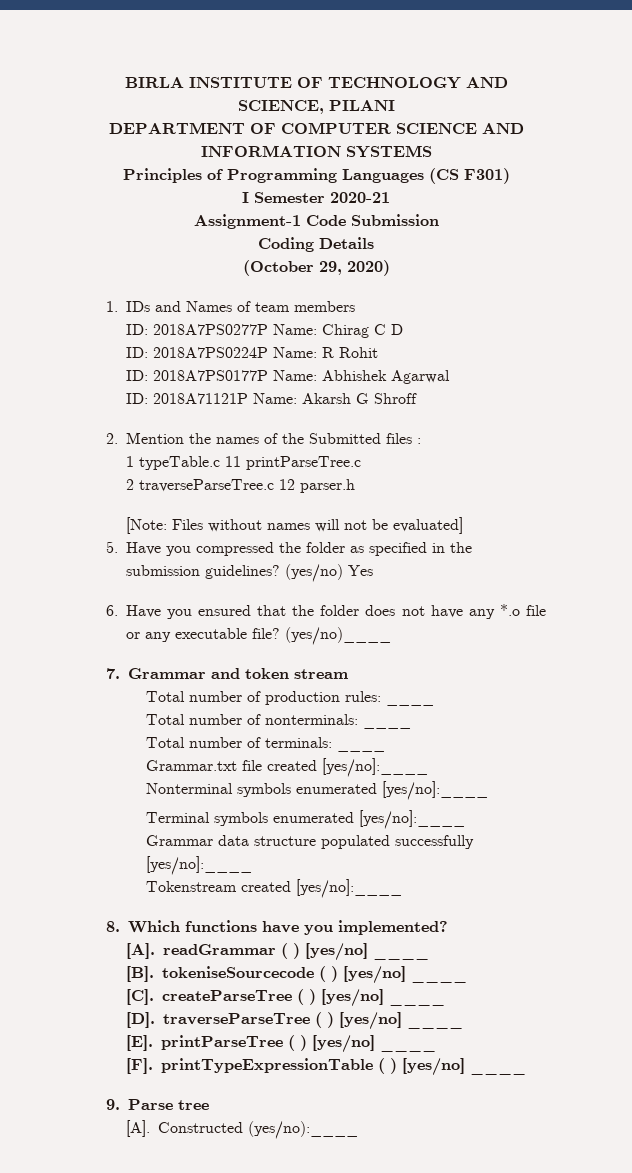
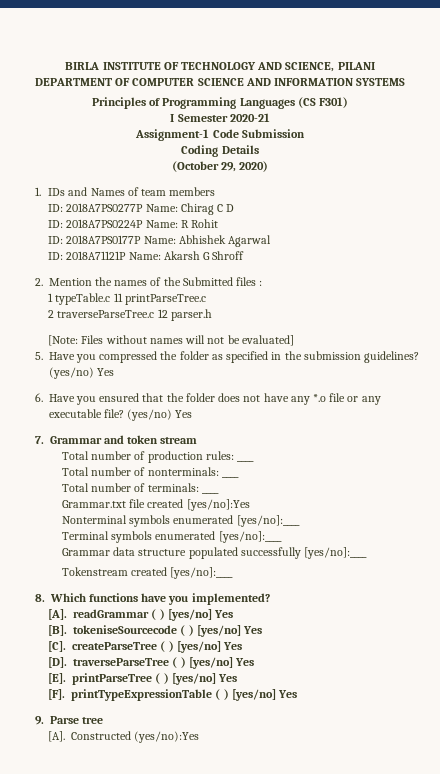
- 6. Have you ensured that the folder does not have any *.o file or any executable file? (yes/no)____
+ 6. Have you ensured that the folder does not have any *.o file or any executable file? (yes/no) Yes
- Grammar.txt file created [yes/no]:____
+ Grammar.txt file created [yes/no]:Yes
- [A]. readGrammar ( ) [yes/no] ____
+ [A]. readGrammar ( ) [yes/no] Yes
- [B]. tokeniseSourcecode ( ) [yes/no] ____
+ [B]. tokeniseSourcecode ( ) [yes/no] Yes
- [C]. createParseTree ( ) [yes/no] ____
+ [C]. createParseTree ( ) [yes/no] Yes
- [D]. traverseParseTree ( ) [yes/no] ____
+ [D]. traverseParseTree ( ) [yes/no] Yes
- [E]. printParseTree ( ) [yes/no] ____
+ [E]. printParseTree ( ) [yes/no] Yes
- [F]. printTypeExpressionTable ( ) [yes/no] ____
+ [F]. printTypeExpressionTable ( ) [yes/no] Yes
- [A]. Constructed (yes/no):____
+ [A]. Constructed (yes/no):Yes

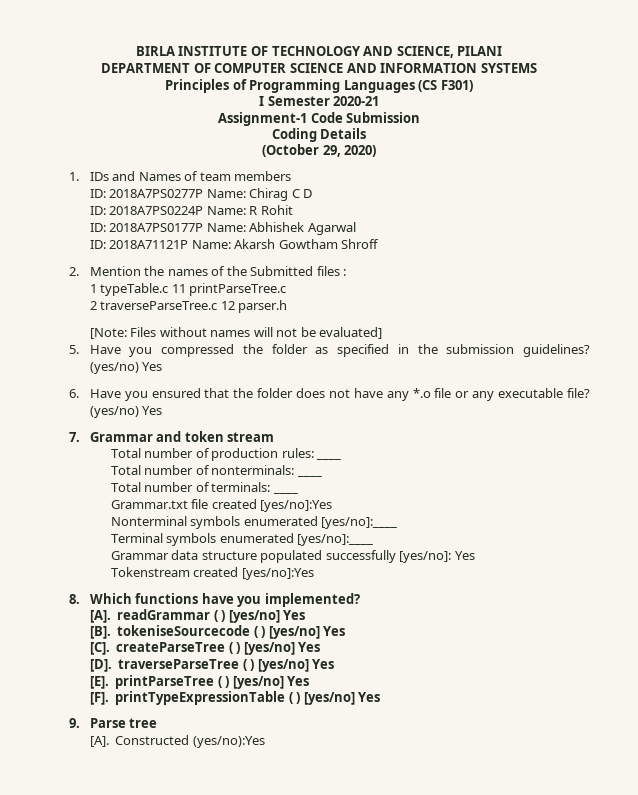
- ID: 2018A71121P Name: Akarsh G Shroff
+ ID: 2018A71121P Name: Akarsh Gowtham Shroff
- Grammar data structure populated successfully [yes/no]:____
+ Grammar data structure populated successfully [yes/no]: Yes
- Tokenstream created [yes/no]:____
+ Tokenstream created [yes/no]:Yes

